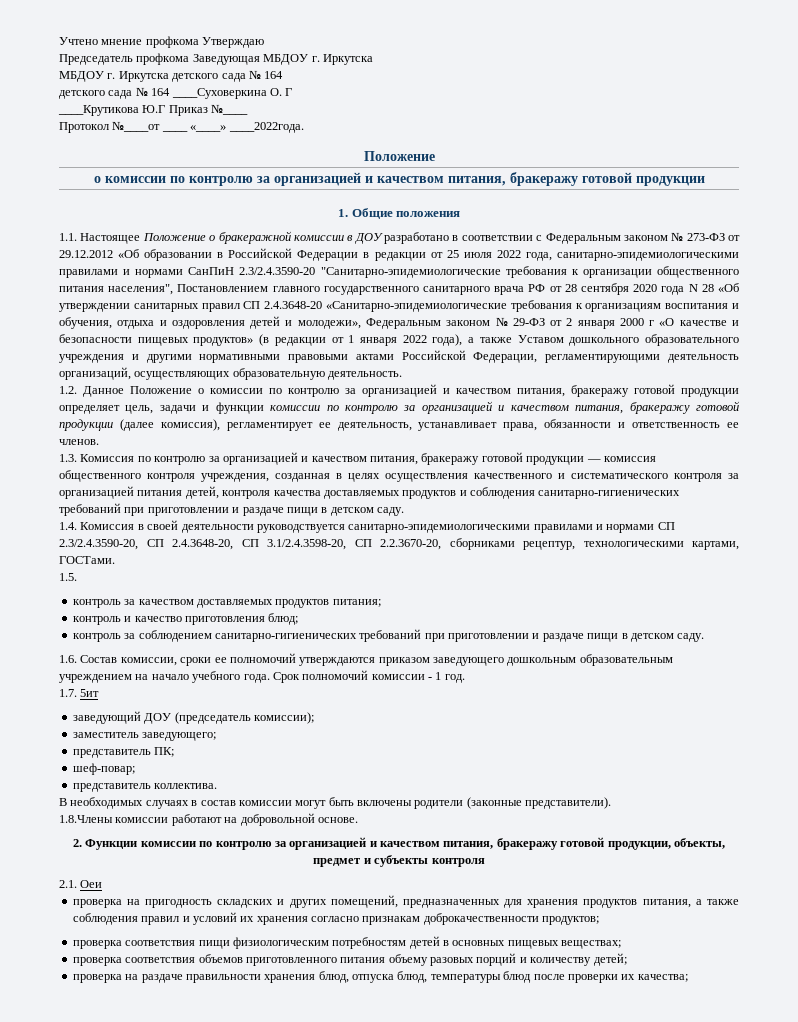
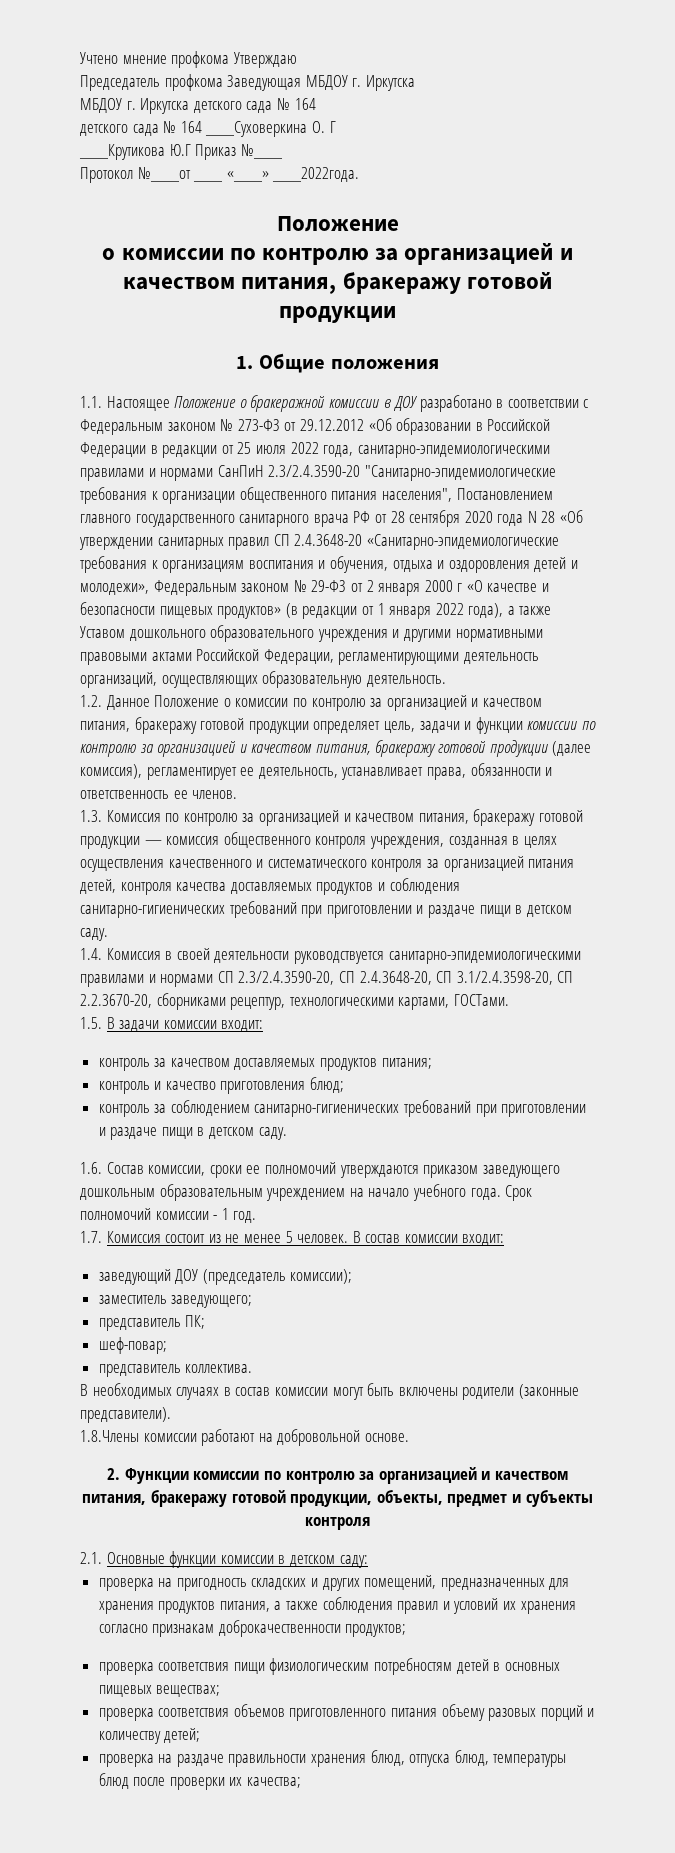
- 1.5.
+ 1.5. В задачи комиссии входит:
- 1.7. 5ит
+ 1.7. Комиссия состоит из не менее 5 человек. В состав комиссии входит:
- 2.1. Оеи
+ 2.1. Основные функции комиссии в детском саду:

